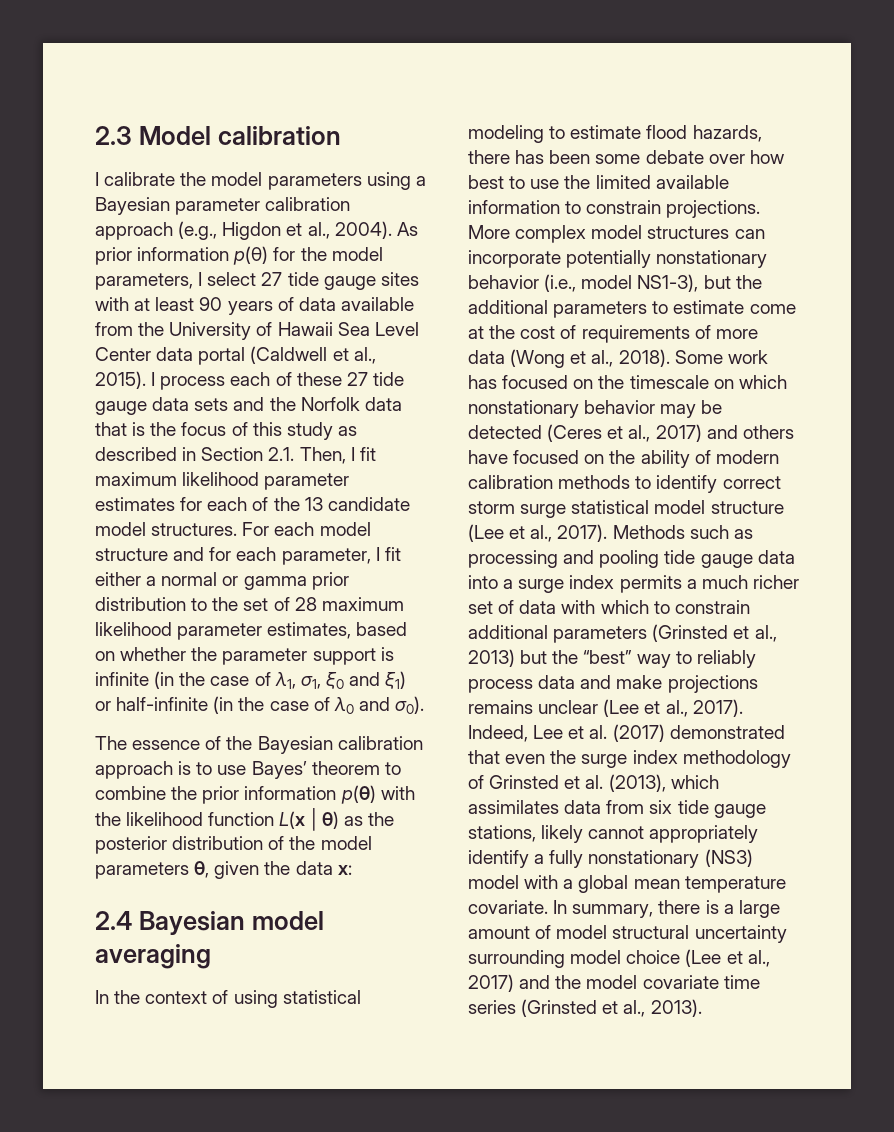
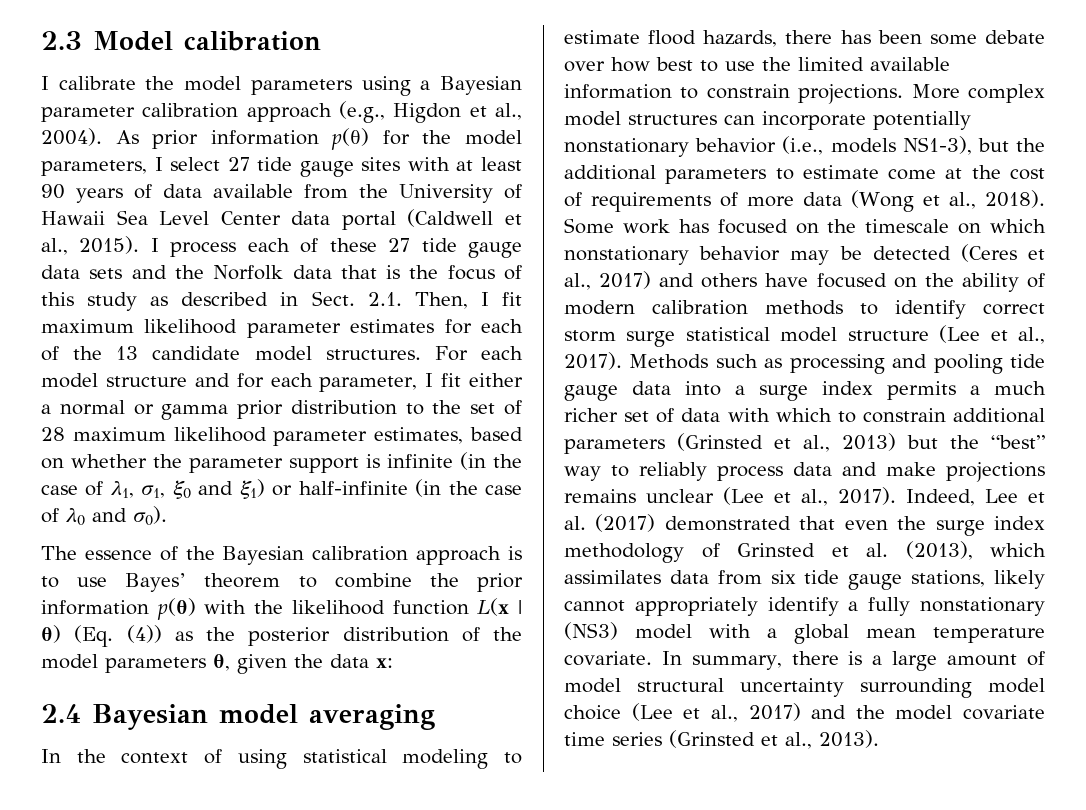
- I process each of these 27 tide gauge data sets and the Norfolk data that is the focus of this study as described in Section 2.1. Then, I fit maximum likelihood parameter estimates for each of the 13 candidate model structures.
+ I process each of these 27 tide gauge data sets and the Norfolk data that is the focus of this study as described in Sect. 2.1. Then, I fit maximum likelihood parameter estimates for each of the 13 candidate model structures.
- The essence of the Bayesian calibration approach is to use Bayes’ theorem to combine the prior information p(θ) with the likelihood function L(x | θ) as the posterior distribution of the model parameters θ, given the data x:
+ The essence of the Bayesian calibration approach is to use Bayes’ theorem to combine the prior information p(θ) with the likelihood function L(x | θ) (Eq. (4)) as the posterior distribution of the model parameters θ, given the data x:
- More complex model structures can incorporate potentially nonstationary behavior (i.e., model NS1-3), but the additional parameters to estimate come at the cost of requirements of more data (Wong et al., 2018).
+ More complex model structures can incorporate potentially nonstationary behavior (i.e., models NS1-3), but the additional parameters to estimate come at the cost of requirements of more data (Wong et al., 2018).

